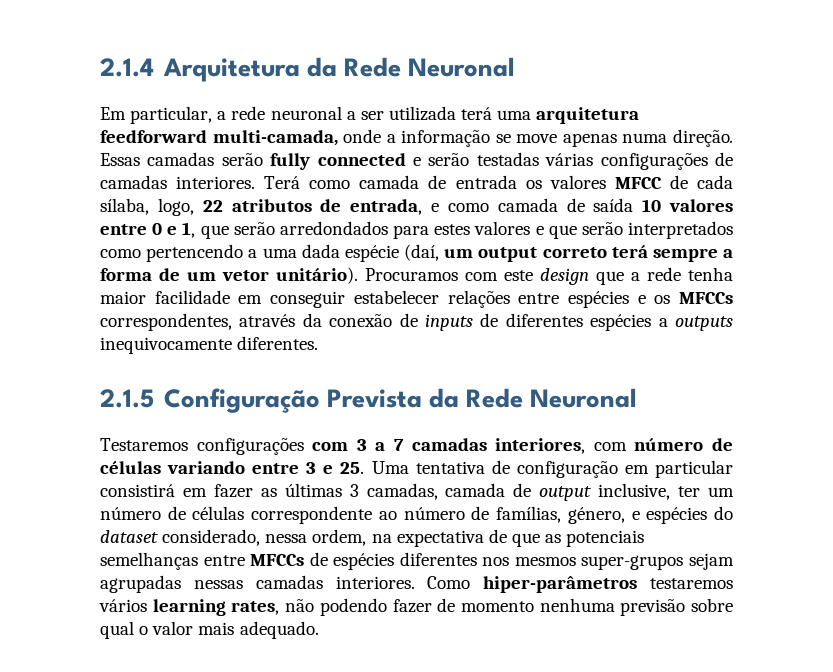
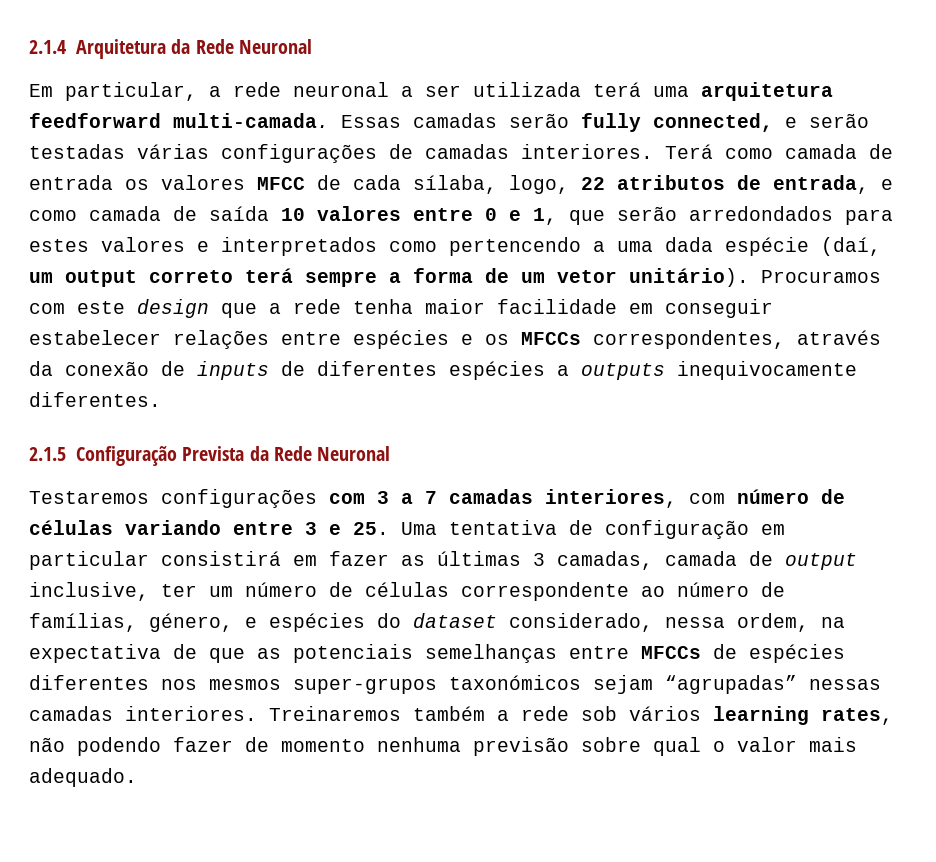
- Em particular, a rede neuronal a ser utilizada terá uma arquitetura feedforward multi-camada, onde a informação se move apenas numa direção.
+ Em particular, a rede neuronal a ser utilizada terá uma arquitetura feedforward multi-camada.
- Essas camadas serão fully connected e serão testadas várias configurações de camadas interiores.
+ Essas camadas serão fully connected, e serão testadas várias configurações de camadas interiores.
- Terá como camada de entrada os valores MFCC de cada sílaba, logo, 22 atributos de entrada, e como camada de saída 10 valores entre 0 e 1, que serão arredondados para estes valores e que serão interpretados como pertencendo a uma dada espécie (daí, um output correto terá sempre a forma de um vetor unitário).
+ Terá como camada de entrada os valores MFCC de cada sílaba, logo, 22 atributos de entrada, e como camada de saída 10 valores entre 0 e 1, que serão arredondados para estes valores e interpretados como pertencendo a uma dada espécie (daí, um output correto terá sempre a forma de um vetor unitário).
- Testaremos configurações com 3 a 7 camadas interiores, com número de células variando entre 3 e 25. Uma tentativa de configuração em particular consistirá em fazer as últimas 3 camadas, camada de output inclusive, ter um número de células correspondente ao número de famílias, género, e espécies do dataset considerado, nessa ordem, na expectativa de que as potenciais semelhanças entre MFCCs de espécies diferentes nos mesmos super-grupos sejam agrupadas nessas camadas interiores. Como hiper-parâmetros testaremos vários learning rates, não podendo fazer de momento nenhuma previsão sobre qual o valor mais adequado.
+ Testaremos configurações com 3 a 7 camadas interiores, com número de células variando entre 3 e 25. Uma tentativa de configuração em particular consistirá em fazer as últimas 3 camadas, camada de output inclusive, ter um número de células correspondente ao número de famílias, género, e espécies do dataset considerado, nessa ordem, na expectativa de que as potenciais semelhanças entre MFCCs de espécies diferentes nos mesmos super-grupos taxonómicos sejam “agrupadas” nessas camadas interiores. Treinaremos também a rede sob vários learning rates, não podendo fazer de momento nenhuma previsão sobre qual o valor mais adequado.

